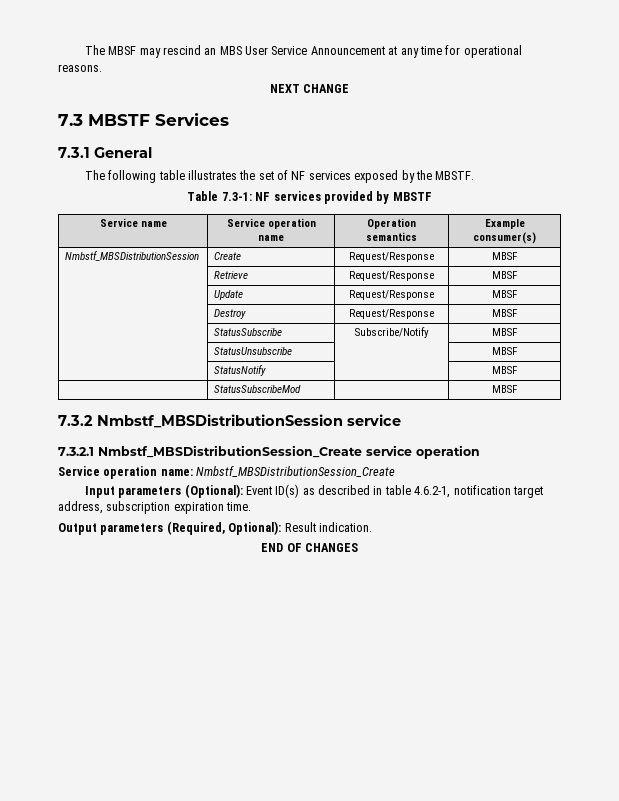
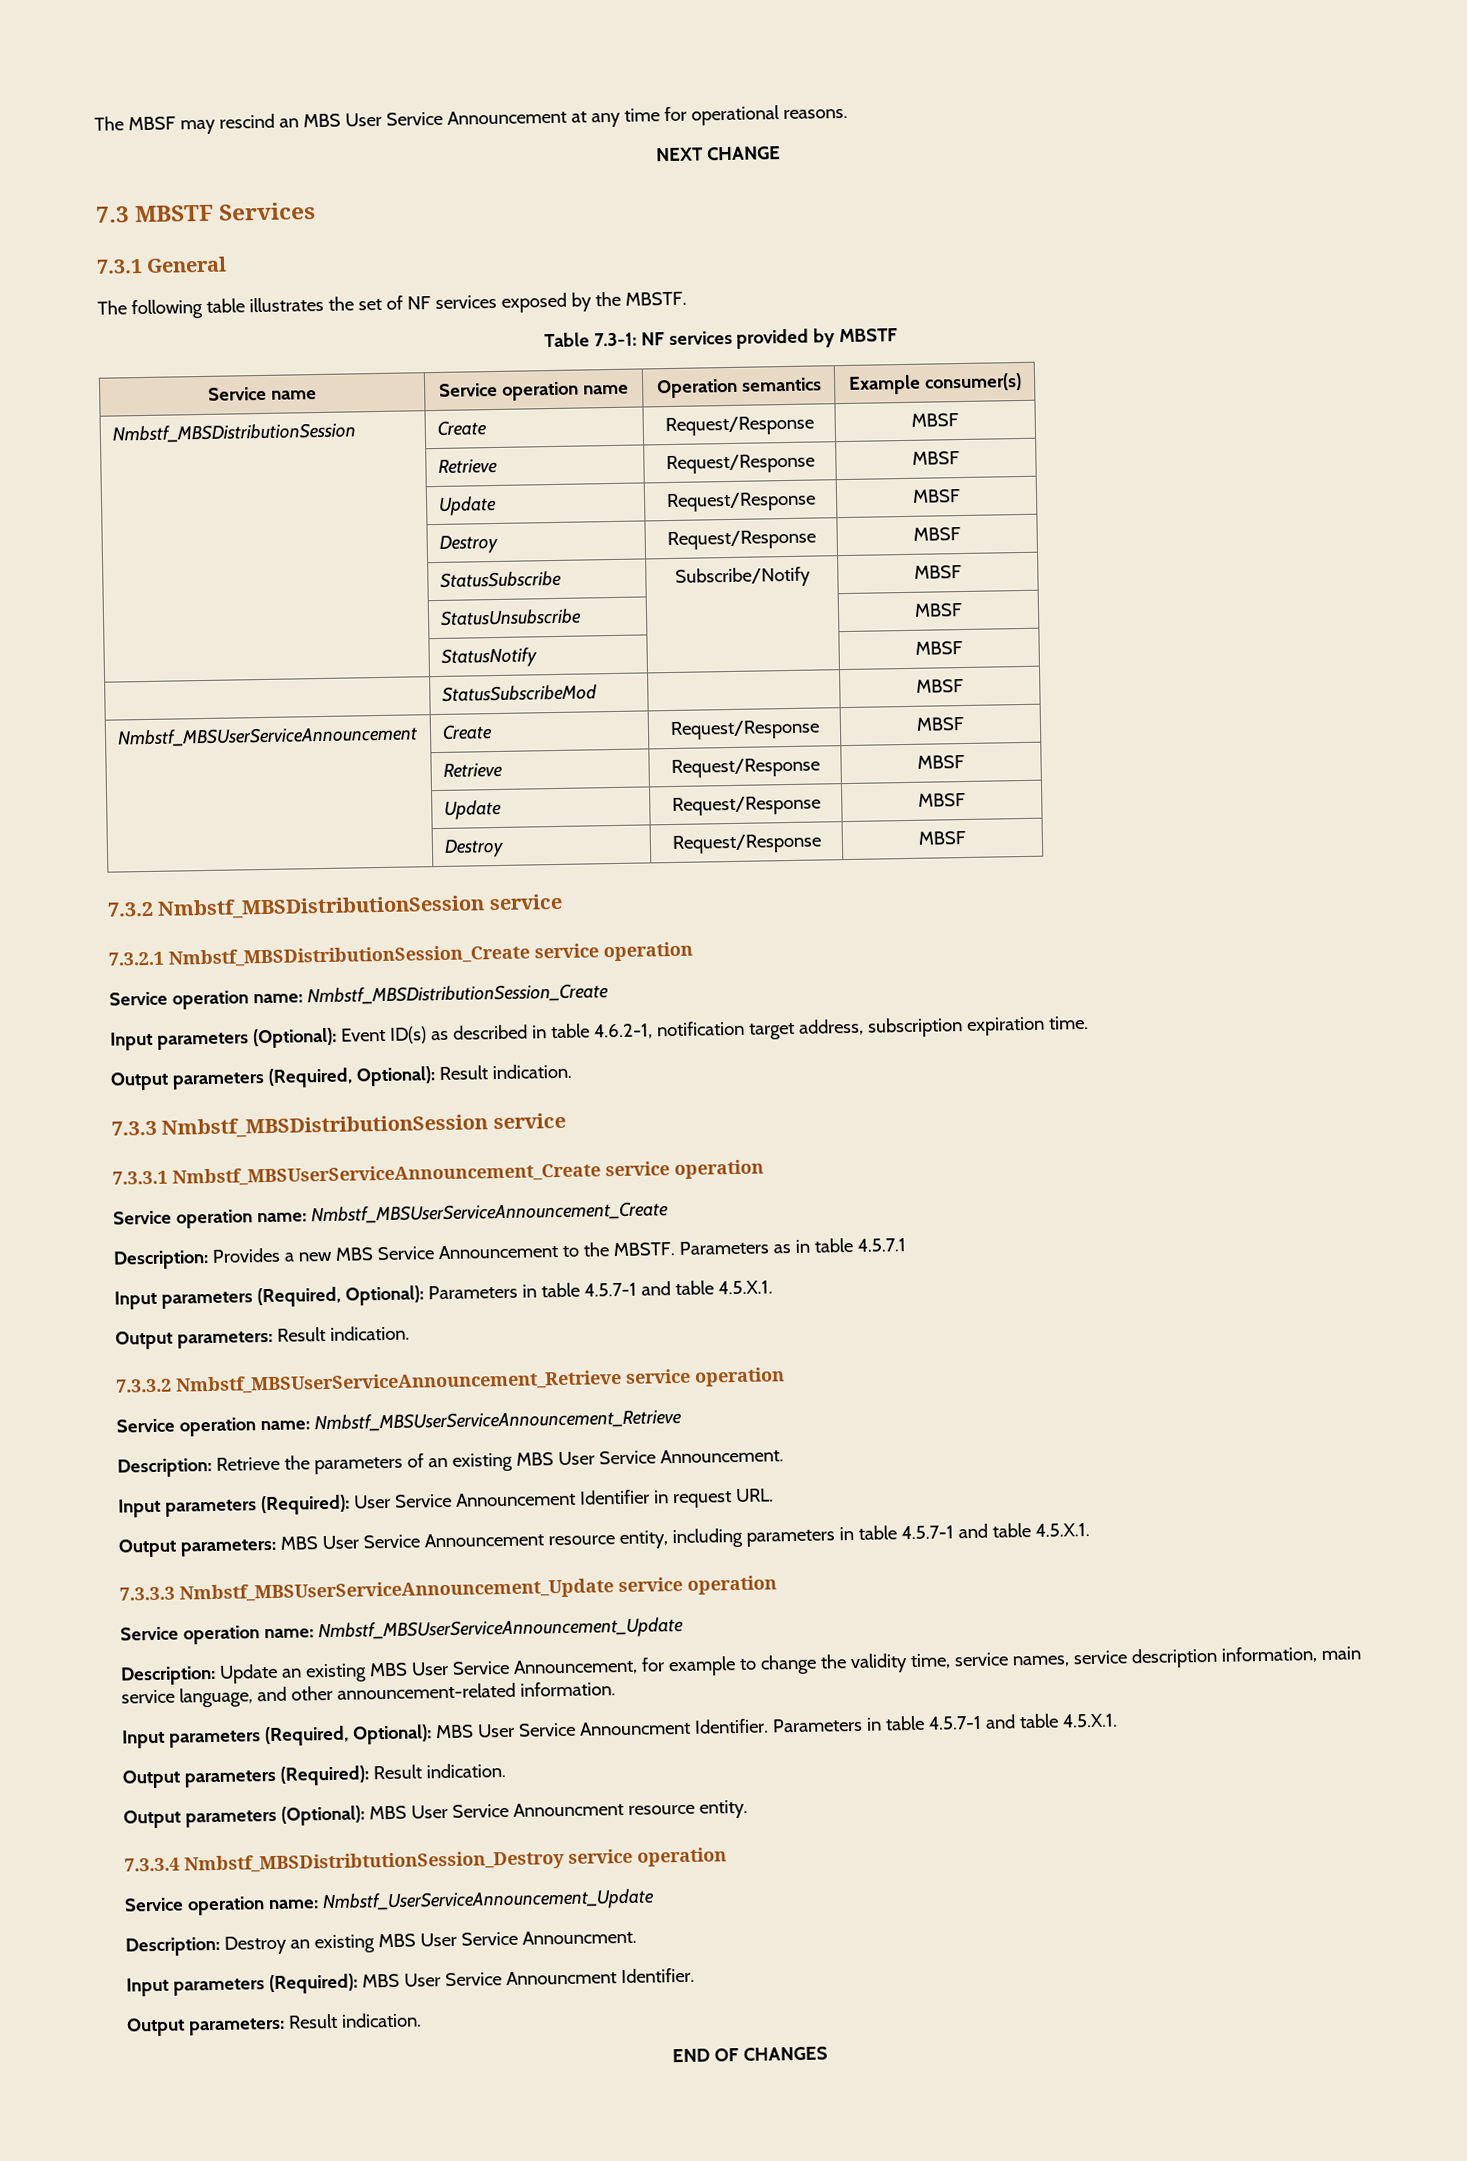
+ Nmbstf_MBSUserServiceAnnouncement | Create | Request/Response | MBSF
+ | Retrieve | Request/Response | MBSF
+ | Update | Request/Response | MBSF
+ | Destroy | Request/Response | MBSF
+ 7.3.3 Nmbstf_MBSDistributionSession service
+ 7.3.3.1 Nmbstf_MBSUserServiceAnnouncement_Create service operation
+ Service operation name: Nmbstf_MBSUserServiceAnnouncement_Create
+ Description: Provides a new MBS Service Announcement to the MBSTF. Parameters as in table 4.5.7.1
+ Input parameters (Required, Optional): Parameters in table 4.5.7-1 and table 4.5.X.1.
+ Output parameters: Result indication.
+ 7.3.3.2 Nmbstf_MBSUserServiceAnnouncement_Retrieve service operation
+ Service operation name: Nmbstf_MBSUserServiceAnnouncement_Retrieve
+ Description: Retrieve the parameters of an existing MBS User Service Announcement.
+ Input parameters (Required): User Service Announcement Identifier in request URL.
+ Output parameters: MBS User Service Announcement resource entity, including parameters in table 4.5.7-1 and table 4.5.X.1.
+ 7.3.3.3 Nmbstf_MBSUserServiceAnnouncement_Update service operation
+ Service operation name: Nmbstf_MBSUserServiceAnnouncement_Update
+ Description: Update an existing MBS User Service Announcement, for example to change the validity time, service names, service description information, main service language, and other announcement-related information.
+ Input parameters (Required, Optional): MBS User Service Announcment Identifier. Parameters in table 4.5.7-1 and table 4.5.X.1.
+ Output parameters (Required): Result indication.
+ Output parameters (Optional): MBS User Service Announcment resource entity.
+ 7.3.3.4 Nmbstf_MBSDistribtutionSession_Destroy service operation
+ Service operation name: Nmbstf_UserServiceAnnouncement_Update
+ Description: Destroy an existing MBS User Service Announcment.
+ Input parameters (Required): MBS User Service Announcment Identifier.
+ Output parameters: Result indication.

